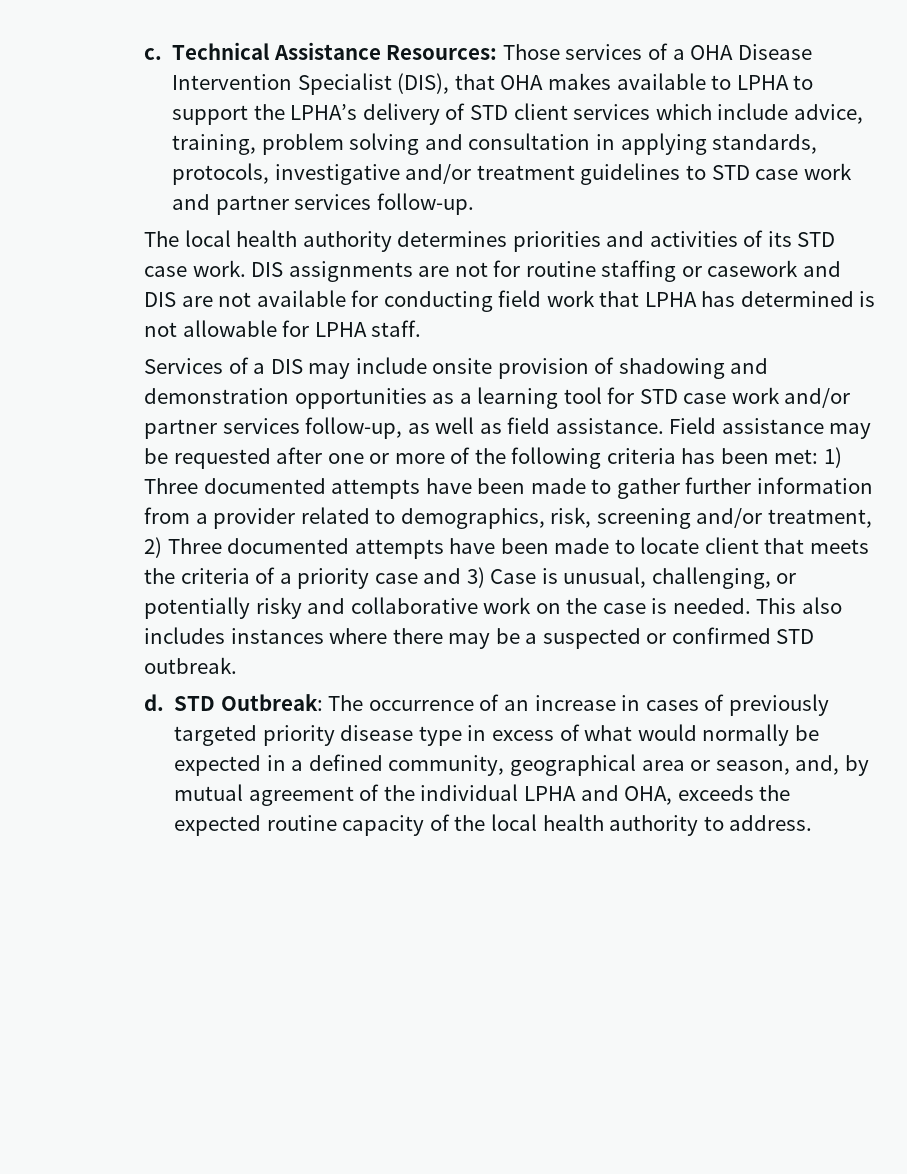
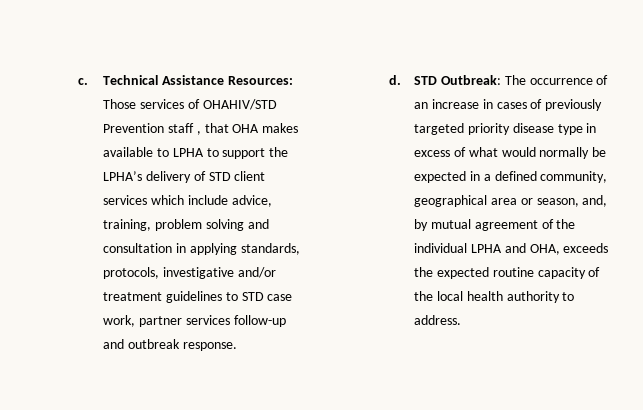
- Technical Assistance Resources: Those services of a OHA Disease Intervention Specialist (DIS), that OHA makes available to LPHA to support the LPHA’s delivery of STD client services which include advice, training, problem solving and consultation in applying standards, protocols, investigative and/or treatment guidelines to STD case work and partner services follow-up.
- The local health authority determines priorities and activities of its STD case work. DIS assignments are not for routine staffing or casework and DIS are not available for conducting field work that LPHA has determined is not allowable for LPHA staff.
- Services of a DIS may include onsite provision of shadowing and demonstration opportunities as a learning tool for STD case work and/or partner services follow-up, as well as field assistance. Field assistance may be requested after one or more of the following criteria has been met: 1) Three documented attempts have been made to gather further information from a provider related to demographics, risk, screening and/or treatment, 2) Three documented attempts have been made to locate client that meets the criteria of a priority case and 3) Case is unusual, challenging, or potentially risky and collaborative work on the case is needed. This also includes instances where there may be a suspected or confirmed STD outbreak.
+ Technical Assistance Resources: Those services of OHAHIV/STD Prevention staff , that OHA makes available to LPHA to support the LPHA’s delivery of STD client services which include advice, training, problem solving and consultation in applying standards, protocols, investigative and/or treatment guidelines to STD case work, partner services follow-up and outbreak response.

